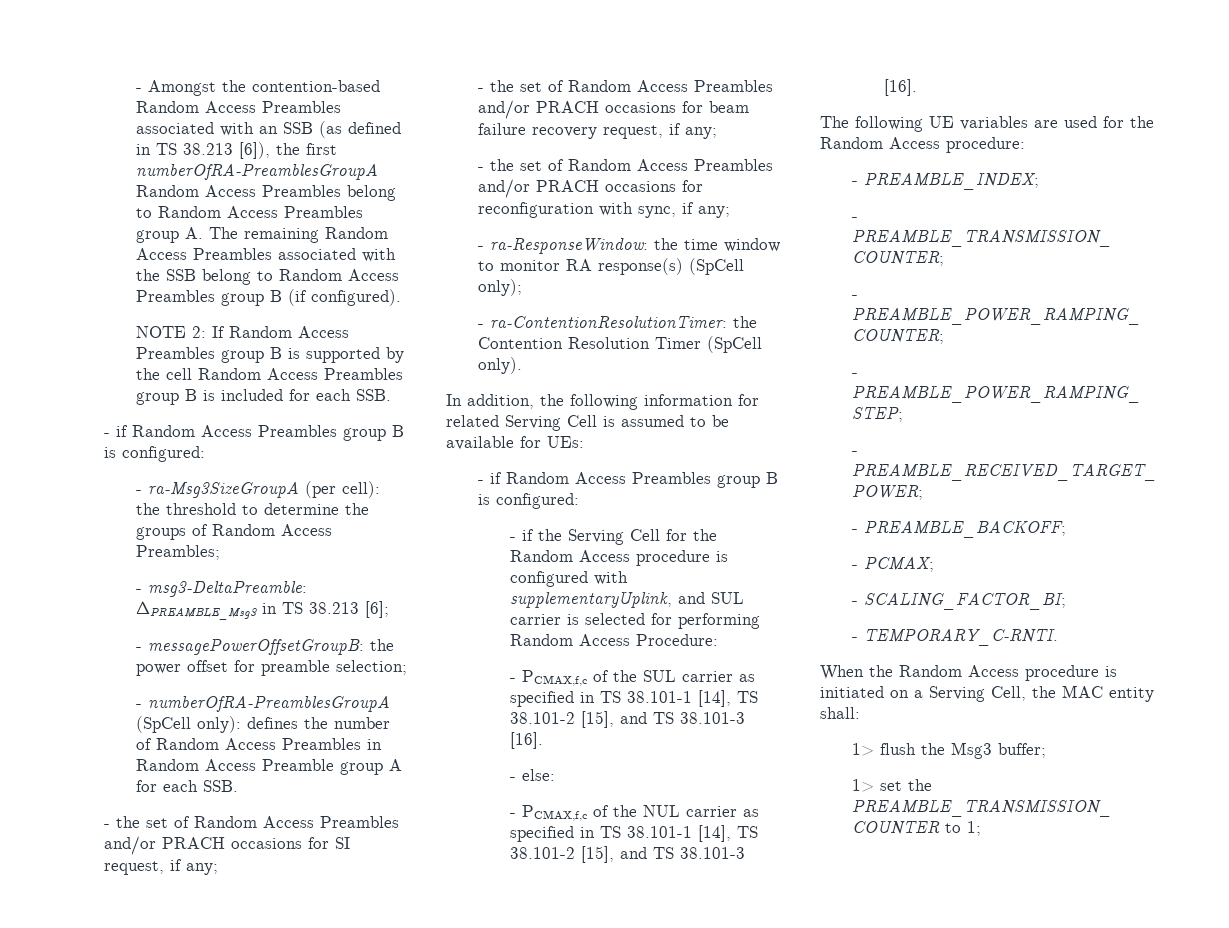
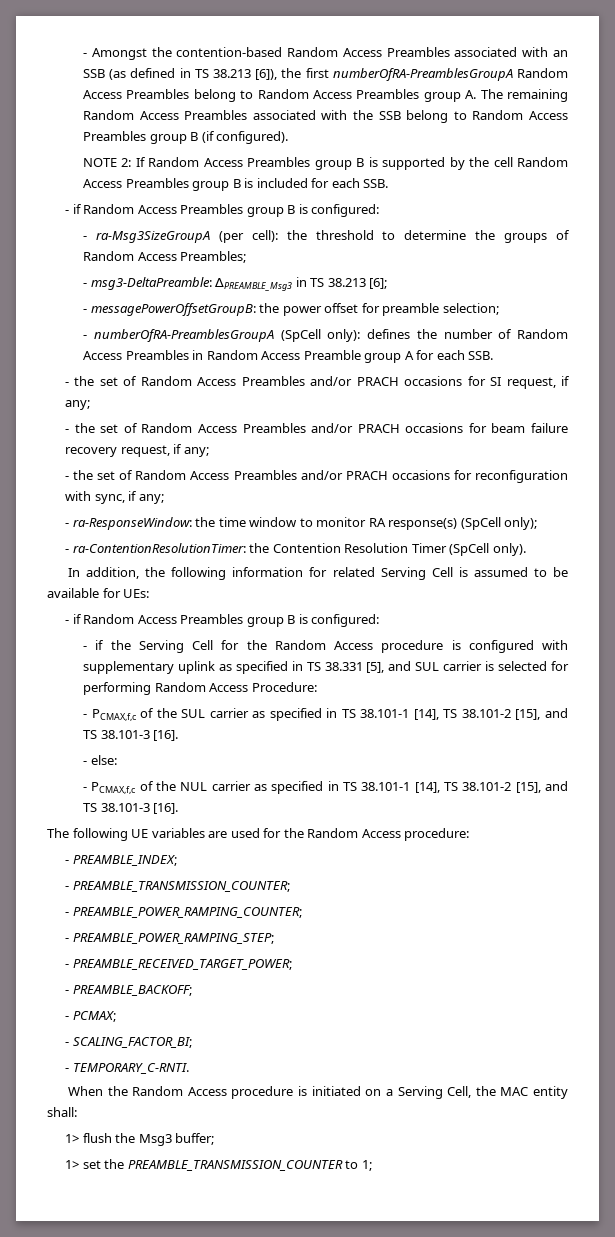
- - if the Serving Cell for the Random Access procedure is configured with supplementaryUplink, and SUL carrier is selected for performing Random Access Procedure:
+ - if the Serving Cell for the Random Access procedure is configured with supplementary uplink as specified in TS 38.331 [5], and SUL carrier is selected for performing Random Access Procedure:

